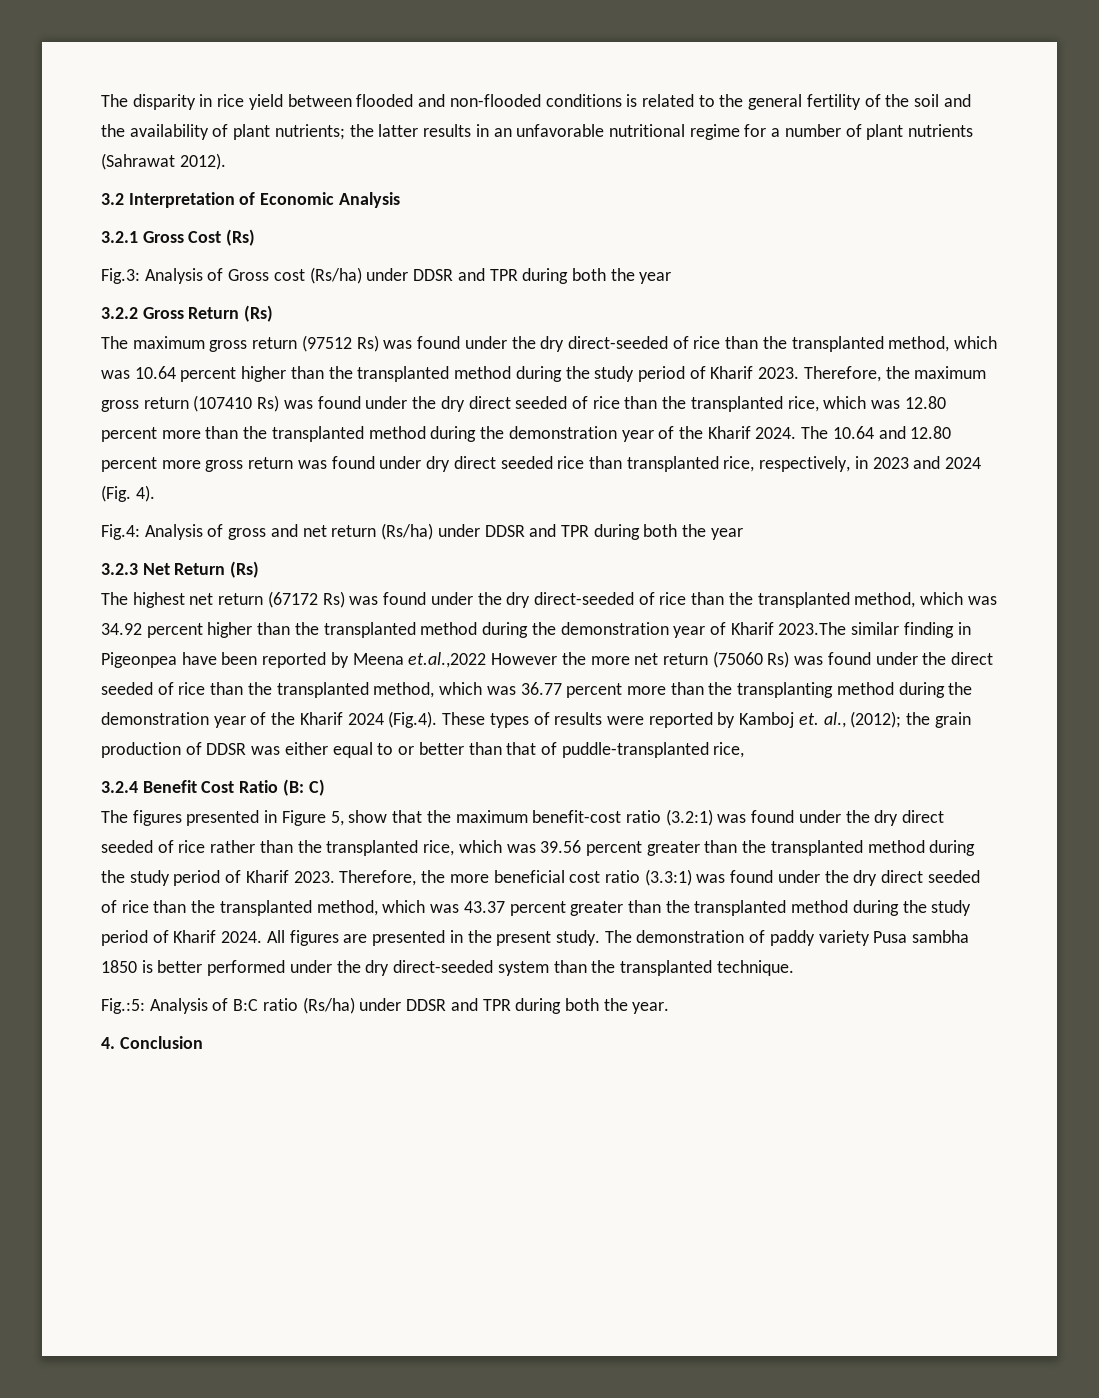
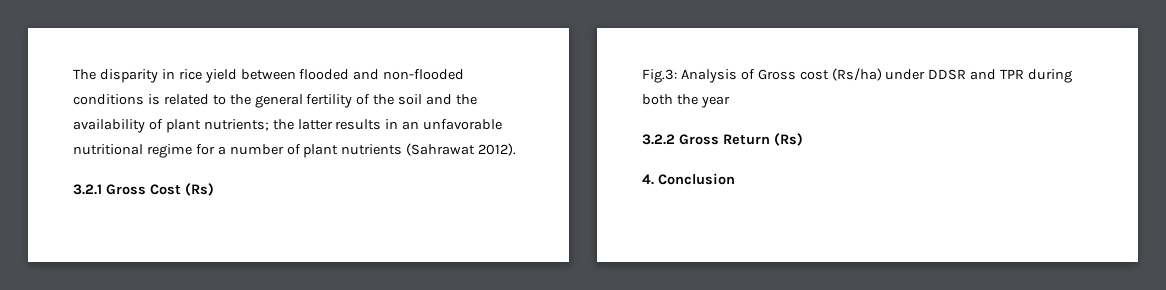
- 3.2 Interpretation of Economic Analysis
- The maximum gross return (97512 Rs) was found under the dry direct-seeded of rice than the transplanted method, which was 10.64 percent higher than the transplanted method during the study period of Kharif 2023. Therefore, the maximum gross return (107410 Rs) was found under the dry direct seeded of rice than the transplanted rice, which was 12.80 percent more than the transplanted method during the demonstration year of the Kharif 2024. The 10.64 and 12.80 percent more gross return was found under dry direct seeded rice than transplanted rice, respectively, in 2023 and 2024 (Fig. 4).
- Fig.4: Analysis of gross and net return (Rs/ha) under DDSR and TPR during both the year
- 3.2.3 Net Return (Rs)
- The highest net return (67172 Rs) was found under the dry direct-seeded of rice than the transplanted method, which was 34.92 percent higher than the transplanted method during the demonstration year of Kharif 2023.The similar finding in Pigeonpea have been reported by Meena et.al.,2022 However the more net return (75060 Rs) was found under the direct seeded of rice than the transplanted method, which was 36.77 percent more than the transplanting method during the demonstration year of the Kharif 2024 (Fig.4). These types of results were reported by Kamboj et. al., (2012); the grain production of DDSR was either equal to or better than that of puddle-transplanted rice,
- 3.2.4 Benefit Cost Ratio (B: C)
- The figures presented in Figure 5, show that the maximum benefit-cost ratio (3.2:1) was found under the dry direct seeded of rice rather than the transplanted rice, which was 39.56 percent greater than the transplanted method during the study period of Kharif 2023. Therefore, the more beneficial cost ratio (3.3:1) was found under the dry direct seeded of rice than the transplanted method, which was 43.37 percent greater than the transplanted method during the study period of Kharif 2024. All figures are presented in the present study. The demonstration of paddy variety Pusa sambha 1850 is better performed under the dry direct-seeded system than the transplanted technique.
- Fig.:5: Analysis of B:C ratio (Rs/ha) under DDSR and TPR during both the year.

